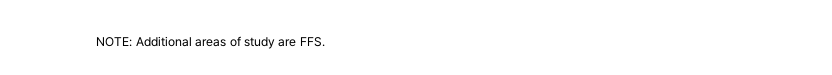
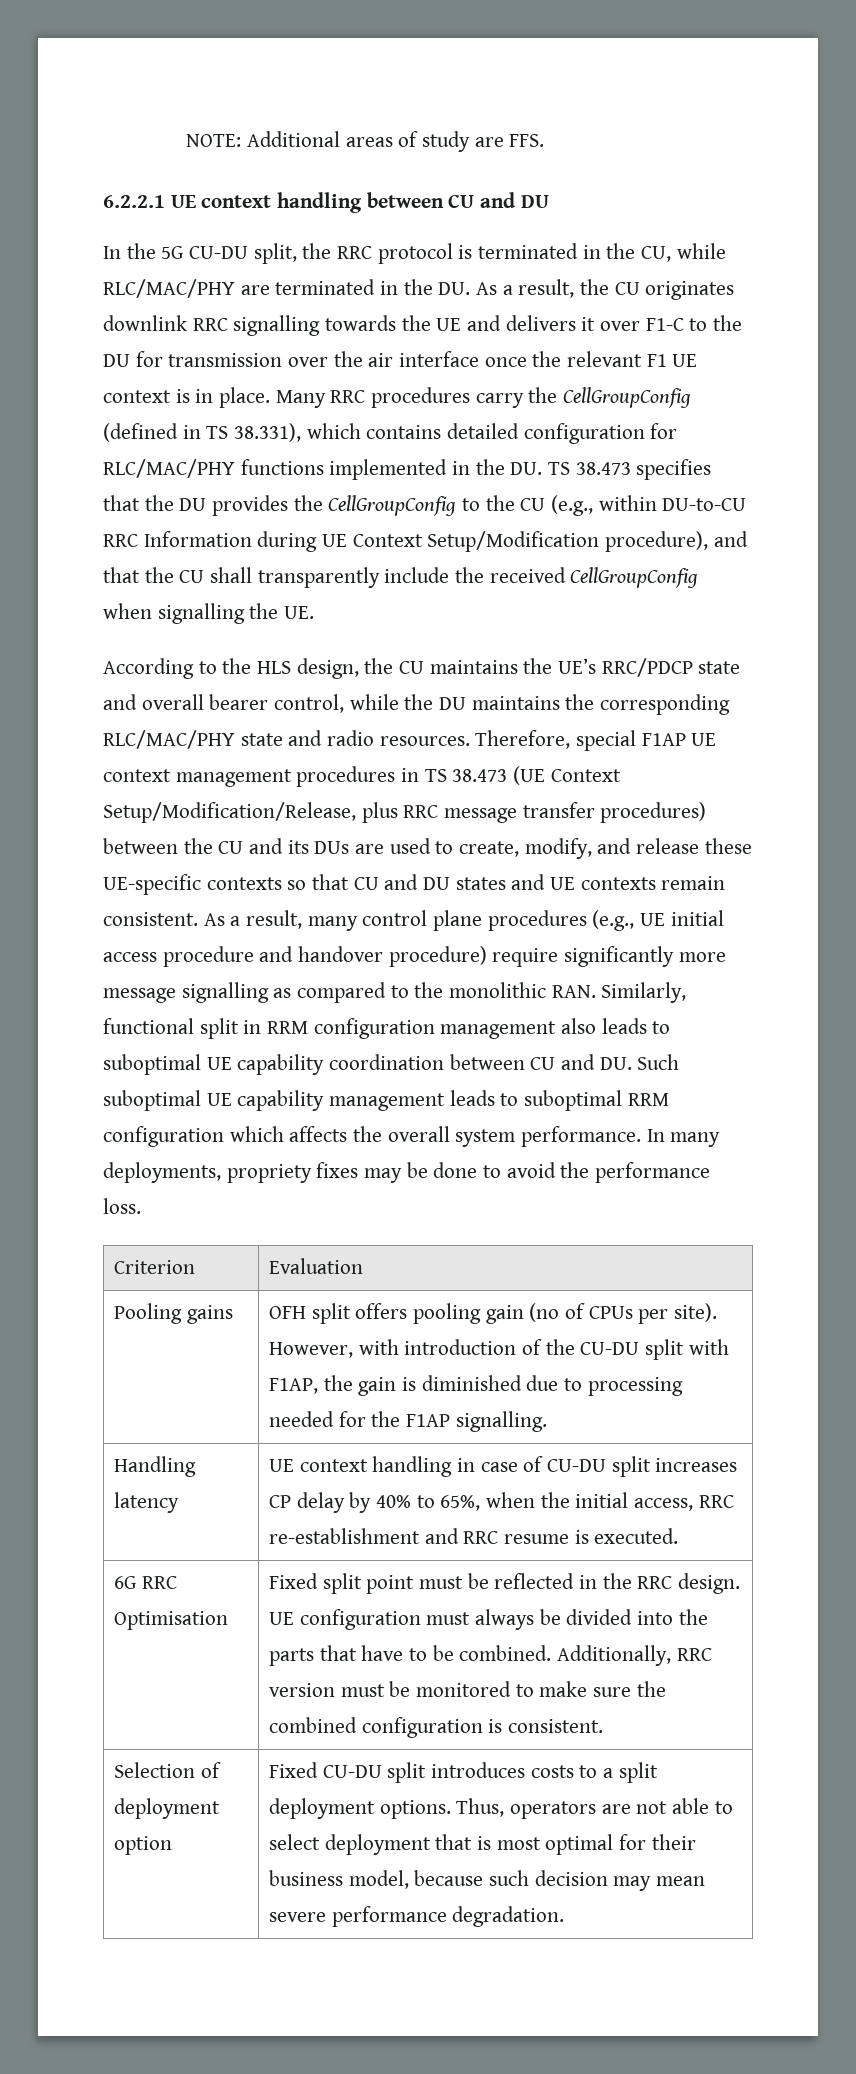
+ 6.2.2.1 UE context handling between CU and DU
+ In the 5G CU-DU split, the RRC protocol is terminated in the CU, while RLC/MAC/PHY are terminated in the DU. As a result, the CU originates downlink RRC signalling towards the UE and delivers it over F1-C to the DU for transmission over the air interface once the relevant F1 UE context is in place. Many RRC procedures carry the CellGroupConfig (defined in TS 38.331), which contains detailed configuration for RLC/MAC/PHY functions implemented in the DU. TS 38.473 specifies that the DU provides the CellGroupConfig to the CU (e.g., within DU-to-CU RRC Information during UE Context Setup/Modification procedure), and that the CU shall transparently include the received CellGroupConfig when signalling the UE.
+ According to the HLS design, the CU maintains the UE’s RRC/PDCP state and overall bearer control, while the DU maintains the corresponding RLC/MAC/PHY state and radio resources. Therefore, special F1AP UE context management procedures in TS 38.473 (UE Context Setup/Modification/Release, plus RRC message transfer procedures) between the CU and its DUs are used to create, modify, and release these UE-specific contexts so that CU and DU states and UE contexts remain consistent. As a result, many control plane procedures (e.g., UE initial access procedure and handover procedure) require significantly more message signalling as compared to the monolithic RAN. Similarly, functional split in RRM configuration management also leads to suboptimal UE capability coordination between CU and DU. Such suboptimal UE capability management leads to suboptimal RRM configuration which affects the overall system performance. In many deployments, propriety fixes may be done to avoid the performance loss.
+ Criterion | Evaluation
+ Pooling gains | OFH split offers pooling gain (no of CPUs per site). However, with introduction of the CU-DU split with F1AP, the gain is diminished due to processing needed for the F1AP signalling.
+ Handling latency | UE context handling in case of CU-DU split increases CP delay by 40% to 65%, when the initial access, RRC re-establishment and RRC resume is executed.
+ 6G RRC Optimisation | Fixed split point must be reflected in the RRC design. UE configuration must always be divided into the parts that have to be combined. Additionally, RRC version must be monitored to make sure the combined configuration is consistent.
+ Selection of deployment option | Fixed CU-DU split introduces costs to a split deployment options. Thus, operators are not able to select deployment that is most optimal for their business model, because such decision may mean severe performance degradation.

